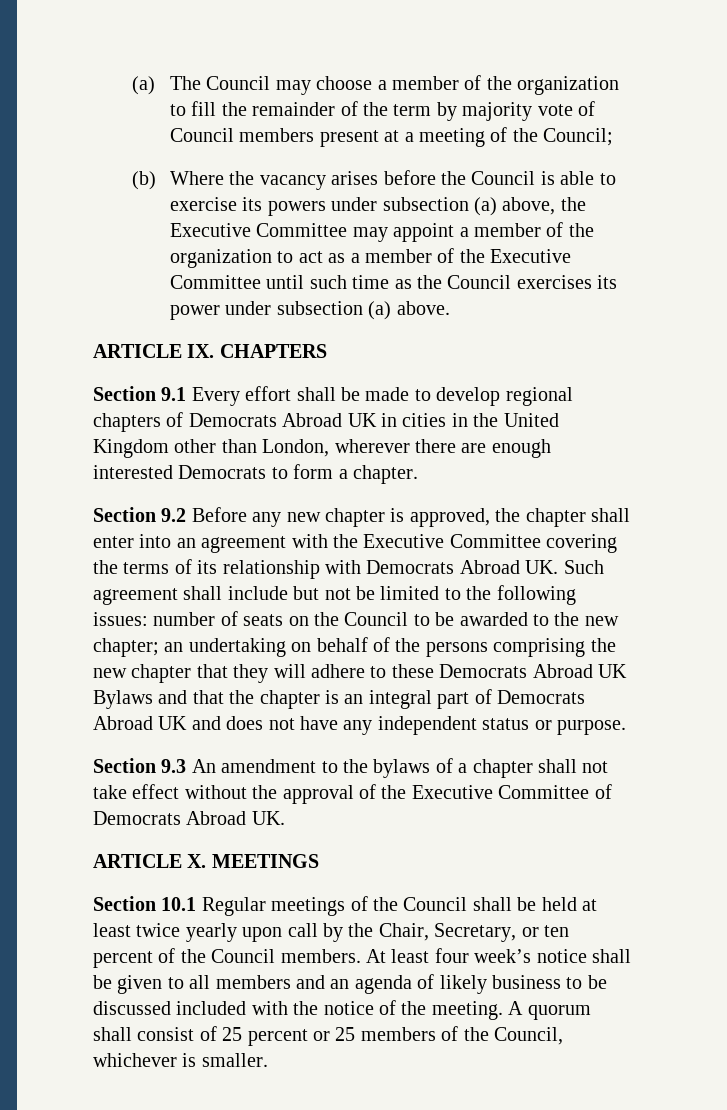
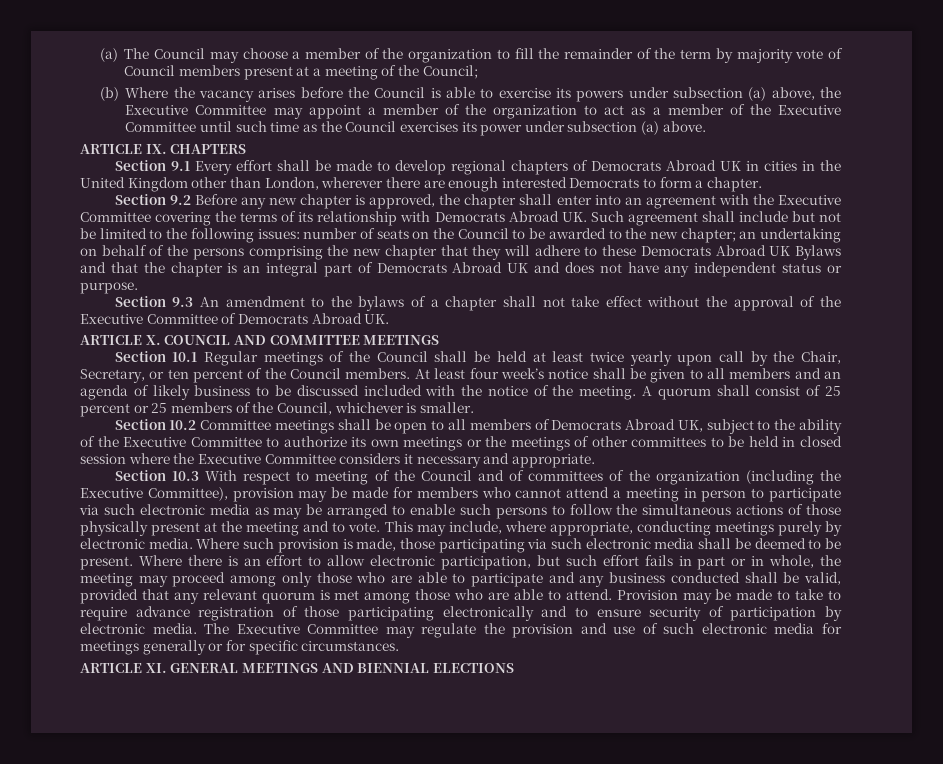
- ARTICLE X. MEETINGS
+ ARTICLE X. COUNCIL AND COMMITTEE MEETINGS
+ Section 10.2 Committee meetings shall be open to all members of Democrats Abroad UK, subject to the ability of the Executive Committee to authorize its own meetings or the meetings of other committees to be held in closed session where the Executive Committee considers it necessary and appropriate.
+ Section 10.3 With respect to meeting of the Council and of committees of the organization (including the Executive Committee), provision may be made for members who cannot attend a meeting in person to participate via such electronic media as may be arranged to enable such persons to follow the simultaneous actions of those physically present at the meeting and to vote. This may include, where appropriate, conducting meetings purely by electronic media. Where such provision is made, those participating via such electronic media shall be deemed to be present. Where there is an effort to allow electronic participation, but such effort fails in part or in whole, the meeting may proceed among only those who are able to participate and any business conducted shall be valid, provided that any relevant quorum is met among those who are able to attend. Provision may be made to take to require advance registration of those participating electronically and to ensure security of participation by electronic media. The Executive Committee may regulate the provision and use of such electronic media for meetings generally or for specific circumstances.
+ ARTICLE XI. GENERAL MEETINGS AND BIENNIAL ELECTIONS

